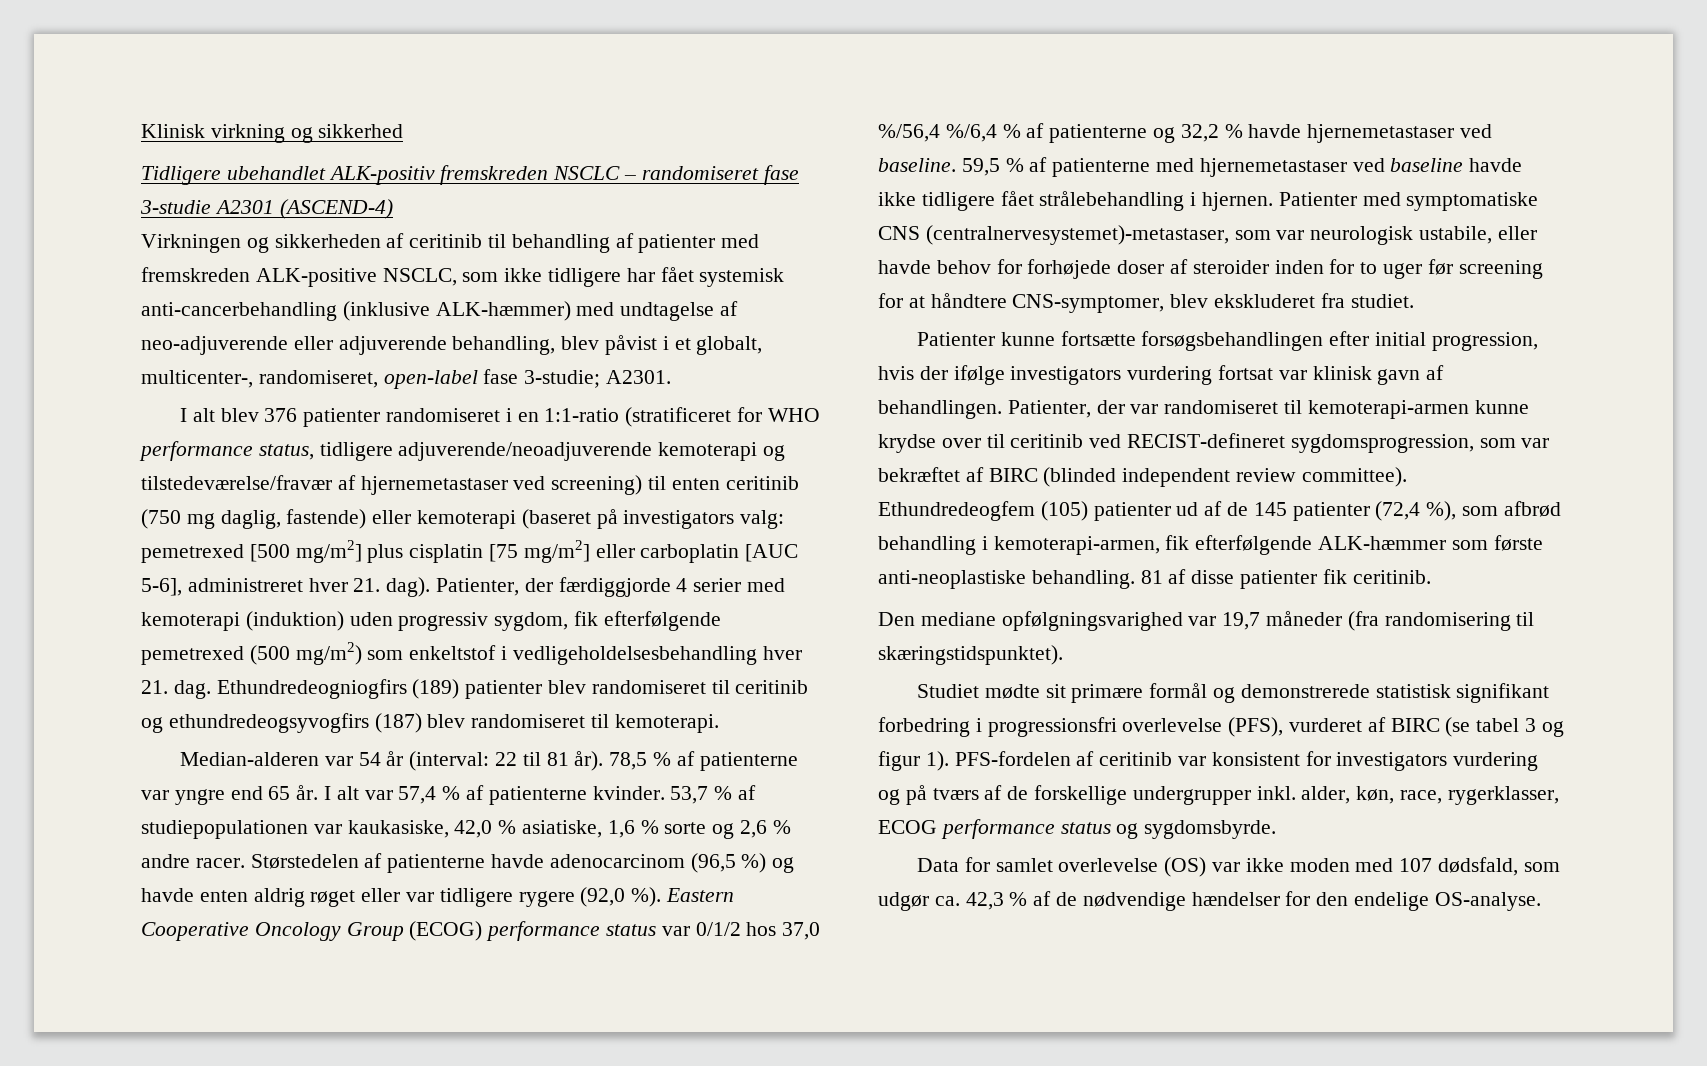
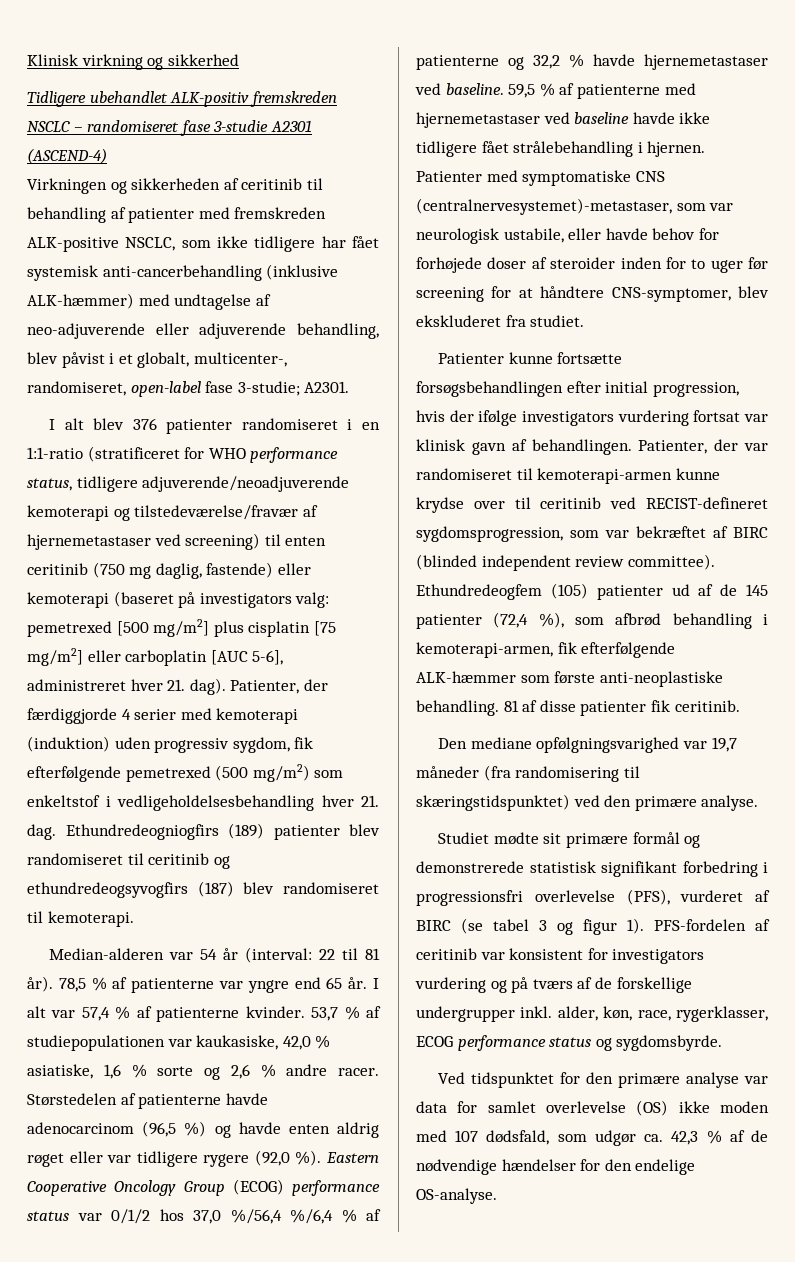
- Den mediane opfølgningsvarighed var 19,7 måneder (fra randomisering til skæringstidspunktet).
+ Den mediane opfølgningsvarighed var 19,7 måneder (fra randomisering til skæringstidspunktet) ved den primære analyse.
- Data for samlet overlevelse (OS) var ikke moden med 107 dødsfald, som udgør ca. 42,3 % af de nødvendige hændelser for den endelige OS-analyse.
+ Ved tidspunktet for den primære analyse var data for samlet overlevelse (OS) ikke moden med 107 dødsfald, som udgør ca. 42,3 % af de nødvendige hændelser for den endelige OS-analyse.

